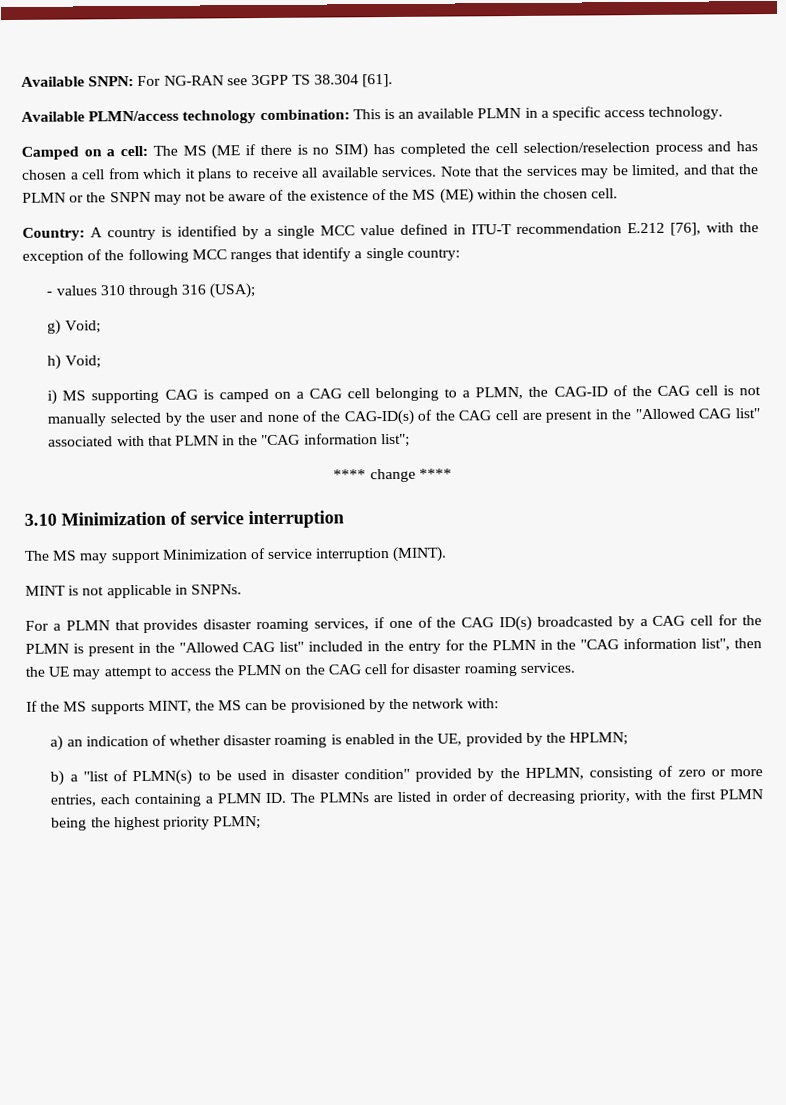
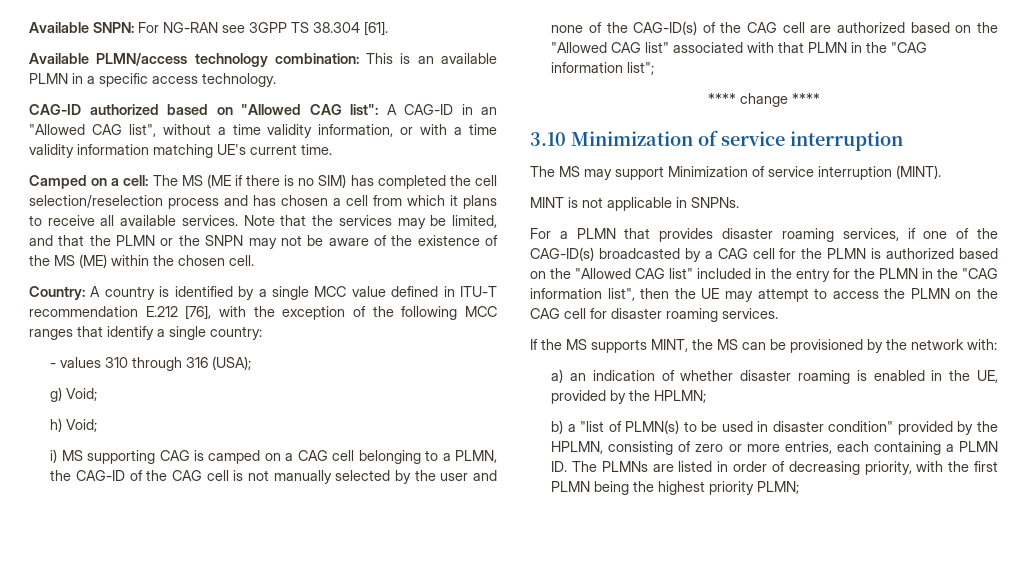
+ CAG-ID authorized based on "Allowed CAG list": A CAG-ID in an "Allowed CAG list", without a time validity information, or with a time validity information matching UE's current time.
- i) MS supporting CAG is camped on a CAG cell belonging to a PLMN, the CAG-ID of the CAG cell is not manually selected by the user and none of the CAG-ID(s) of the CAG cell are present in the "Allowed CAG list" associated with that PLMN in the "CAG information list";
+ i) MS supporting CAG is camped on a CAG cell belonging to a PLMN, the CAG-ID of the CAG cell is not manually selected by the user and none of the CAG-ID(s) of the CAG cell are authorized based on the "Allowed CAG list" associated with that PLMN in the "CAG information list";
- For a PLMN that provides disaster roaming services, if one of the CAG ID(s) broadcasted by a CAG cell for the PLMN is present in the "Allowed CAG list" included in the entry for the PLMN in the "CAG information list", then the UE may attempt to access the PLMN on the CAG cell for disaster roaming services.
+ For a PLMN that provides disaster roaming services, if one of the CAG-ID(s) broadcasted by a CAG cell for the PLMN is authorized based on the "Allowed CAG list" included in the entry for the PLMN in the "CAG information list", then the UE may attempt to access the PLMN on the CAG cell for disaster roaming services.

